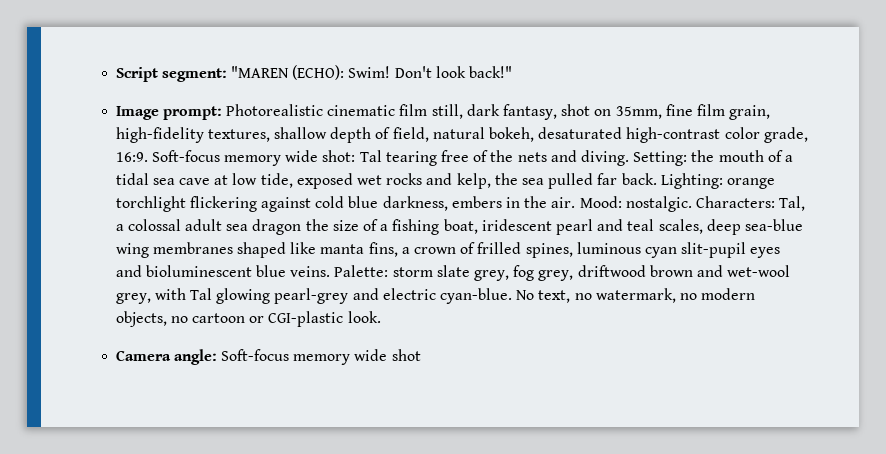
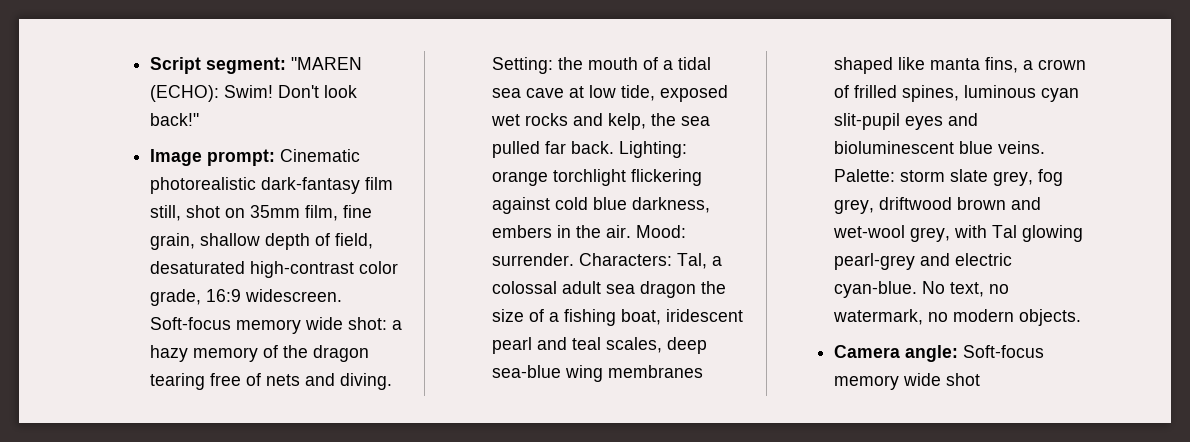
- Image prompt: Photorealistic cinematic film still, dark fantasy, shot on 35mm, fine film grain, high-fidelity textures, shallow depth of field, natural bokeh, desaturated high-contrast color grade, 16:9.
+ Image prompt: Cinematic photorealistic dark-fantasy film still, shot on 35mm film, fine grain, shallow depth of field, desaturated high-contrast color grade, 16:9 widescreen.
- Soft-focus memory wide shot: Tal tearing free of the nets and diving.
+ Soft-focus memory wide shot: a hazy memory of the dragon tearing free of nets and diving.
- Mood: nostalgic.
+ Mood: surrender.
- No text, no watermark, no modern objects, no cartoon or CGI-plastic look.
+ No text, no watermark, no modern objects.

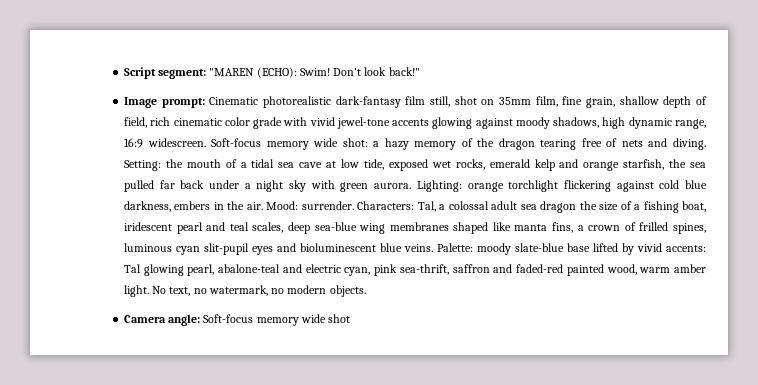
- Image prompt: Cinematic photorealistic dark-fantasy film still, shot on 35mm film, fine grain, shallow depth of field, desaturated high-contrast color grade, 16:9 widescreen.
+ Image prompt: Cinematic photorealistic dark-fantasy film still, shot on 35mm film, fine grain, shallow depth of field, rich cinematic color grade with vivid jewel-tone accents glowing against moody shadows, high dynamic range, 16:9 widescreen.
- Setting: the mouth of a tidal sea cave at low tide, exposed wet rocks and kelp, the sea pulled far back.
+ Setting: the mouth of a tidal sea cave at low tide, exposed wet rocks, emerald kelp and orange starfish, the sea pulled far back under a night sky with green aurora.
- Palette: storm slate grey, fog grey, driftwood brown and wet-wool grey, with Tal glowing pearl-grey and electric cyan-blue.
+ Palette: moody slate-blue base lifted by vivid accents: Tal glowing pearl, abalone-teal and electric cyan, pink sea-thrift, saffron and faded-red painted wood, warm amber light.

